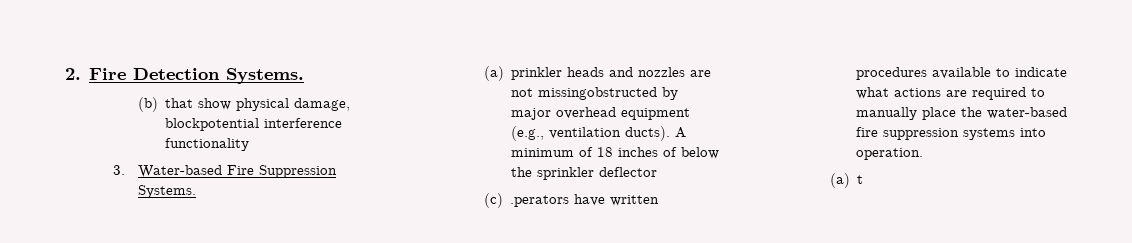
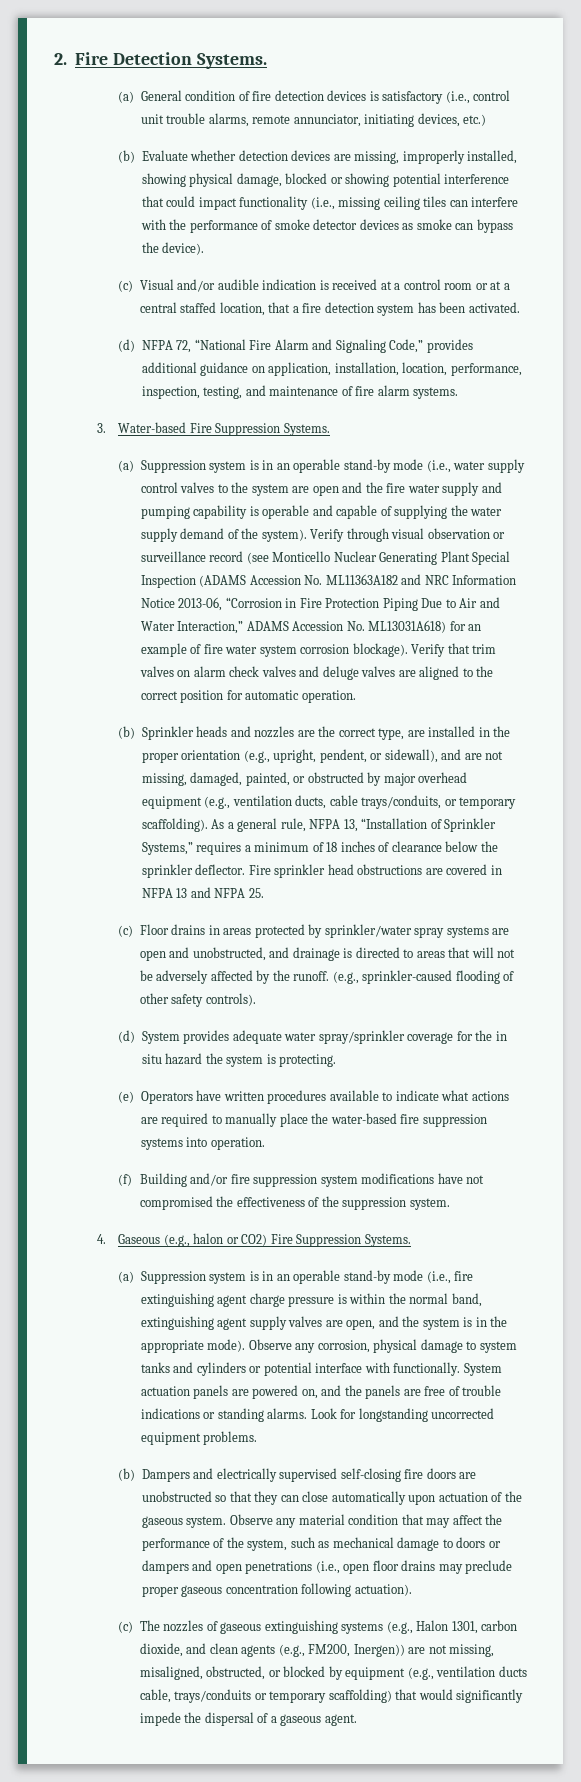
- (b) that show physical damage, blockpotential interference functionality
+ (a) General condition of fire detection devices is satisfactory (i.e., control unit trouble alarms, remote annunciator, initiating devices, etc.)
+ (b) Evaluate whether detection devices are missing, improperly installed, showing physical damage, blocked or showing potential interference that could impact functionality (i.e., missing ceiling tiles can interfere with the performance of smoke detector devices as smoke can bypass the device).
+ (c) Visual and/or audible indication is received at a control room or at a central staffed location, that a fire detection system has been activated.
+ (d) NFPA 72, “National Fire Alarm and Signaling Code,” provides additional guidance on application, installation, location, performance, inspection, testing, and maintenance of fire alarm systems.
- (a) prinkler heads and nozzles are not missingobstructed by major overhead equipment (e.g., ventilation ducts). A minimum of 18 inches of below the sprinkler deflector
- (c) .perators have written procedures available to indicate what actions are required to manually place the water-based fire suppression systems into operation.
+ (a) Suppression system is in an operable stand-by mode (i.e., water supply control valves to the system are open and the fire water supply and pumping capability is operable and capable of supplying the water supply demand of the system). Verify through visual observation or surveillance record (see Monticello Nuclear Generating Plant Special Inspection (ADAMS Accession No. ML11363A182 and NRC Information Notice 2013-06, “Corrosion in Fire Protection Piping Due to Air and Water Interaction,” ADAMS Accession No. ML13031A618) for an example of fire water system corrosion blockage). Verify that trim valves on alarm check valves and deluge valves are aligned to the correct position for automatic operation.
+ (b) Sprinkler heads and nozzles are the correct type, are installed in the proper orientation (e.g., upright, pendent, or sidewall), and are not missing, damaged, painted, or obstructed by major overhead equipment (e.g., ventilation ducts, cable trays/conduits, or temporary scaffolding). As a general rule, NFPA 13, “Installation of Sprinkler Systems,” requires a minimum of 18 inches of clearance below the sprinkler deflector. Fire sprinkler head obstructions are covered in NFPA 13 and NFPA 25.
+ (c) Floor drains in areas protected by sprinkler/water spray systems are open and unobstructed, and drainage is directed to areas that will not be adversely affected by the runoff. (e.g., sprinkler-caused flooding of other safety controls).
+ (d) System provides adequate water spray/sprinkler coverage for the in situ hazard the system is protecting.
+ (e) Operators have written procedures available to indicate what actions are required to manually place the water-based fire suppression systems into operation.
- (a) t
+ (f) Building and/or fire suppression system modifications have not compromised the effectiveness of the suppression system.
+ 4. Gaseous (e.g., halon or CO2) Fire Suppression Systems.
+ (a) Suppression system is in an operable stand-by mode (i.e., fire extinguishing agent charge pressure is within the normal band, extinguishing agent supply valves are open, and the system is in the appropriate mode). Observe any corrosion, physical damage to system tanks and cylinders or potential interface with functionally. System actuation panels are powered on, and the panels are free of trouble indications or standing alarms. Look for longstanding uncorrected equipment problems.
+ (b) Dampers and electrically supervised self-closing fire doors are unobstructed so that they can close automatically upon actuation of the gaseous system. Observe any material condition that may affect the performance of the system, such as mechanical damage to doors or dampers and open penetrations (i.e., open floor drains may preclude proper gaseous concentration following actuation).
+ (c) The nozzles of gaseous extinguishing systems (e.g., Halon 1301, carbon dioxide, and clean agents (e.g., FM200, Inergen)) are not missing, misaligned, obstructed, or blocked by equipment (e.g., ventilation ducts cable, trays/conduits or temporary scaffolding) that would significantly impede the dispersal of a gaseous agent.

